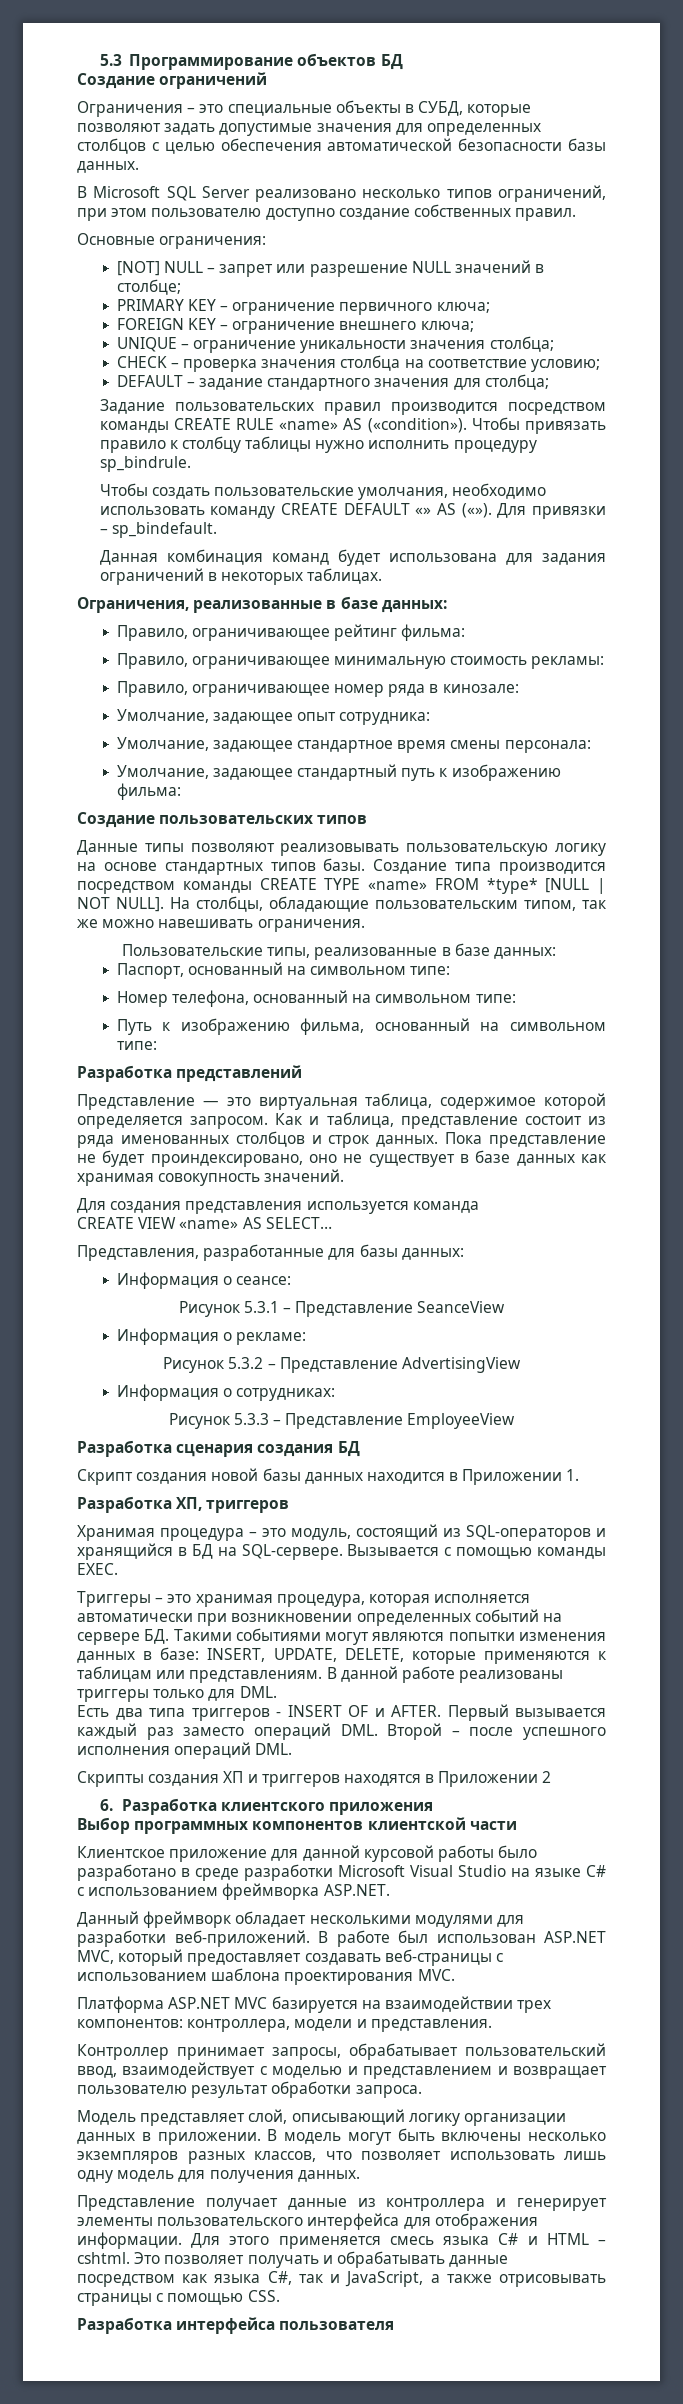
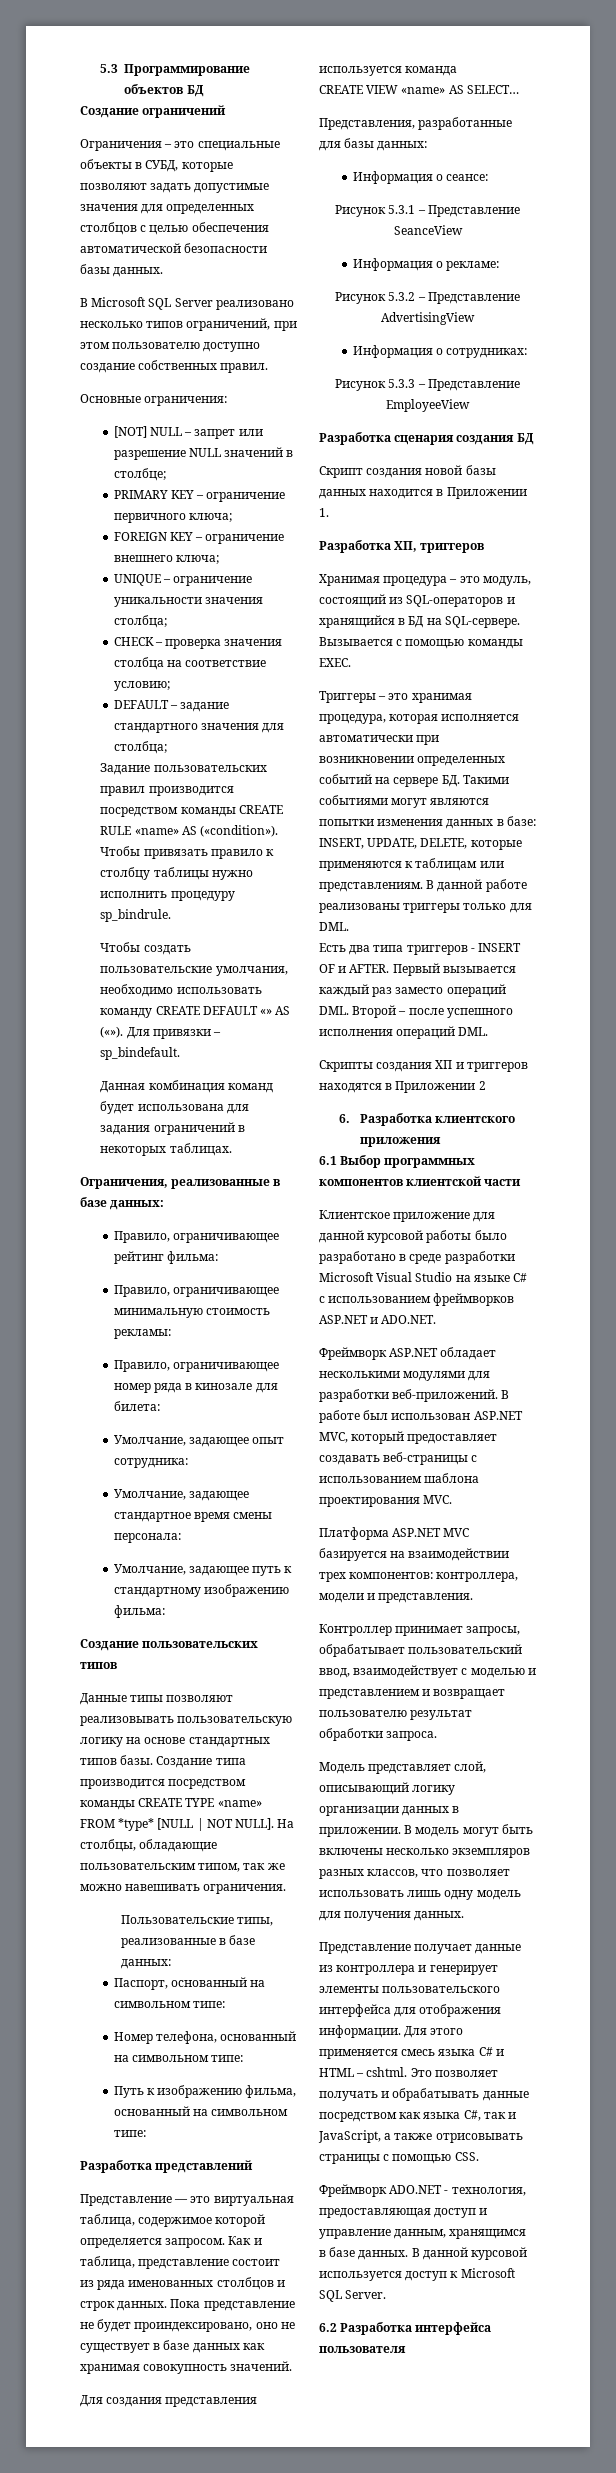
- Правило, ограничивающее номер ряда в кинозале:
+ Правило, ограничивающее номер ряда в кинозале для билета:
- Умолчание, задающее стандартный путь к изображению фильма:
+ Умолчание, задающее путь к стандартному изображению фильма:
- Выбор программных компонентов клиентской части
+ 6.1 Выбор программных компонентов клиентской части
- Клиентское приложение для данной курсовой работы было разработано в среде разработки Microsoft Visual Studio на языке С# с использованием фреймворка ASP.NET.
- Данный фреймворк обладает несколькими модулями для разработки веб-приложений.
+ Клиентское приложение для данной курсовой работы было разработано в среде разработки Microsoft Visual Studio на языке С# с использованием фреймворков ASP.NET и ADO.NET.
+ Фреймворк ASP.NET обладает несколькими модулями для разработки веб-приложений.
- Разработка интерфейса пользователя
+ Фреймворк ADO.NET - технология, предоставляющая доступ и управление данным, хранящимся в базе данных. В данной курсовой используется доступ к Microsoft SQL Server.
+ 6.2 Разработка интерфейса пользователя

